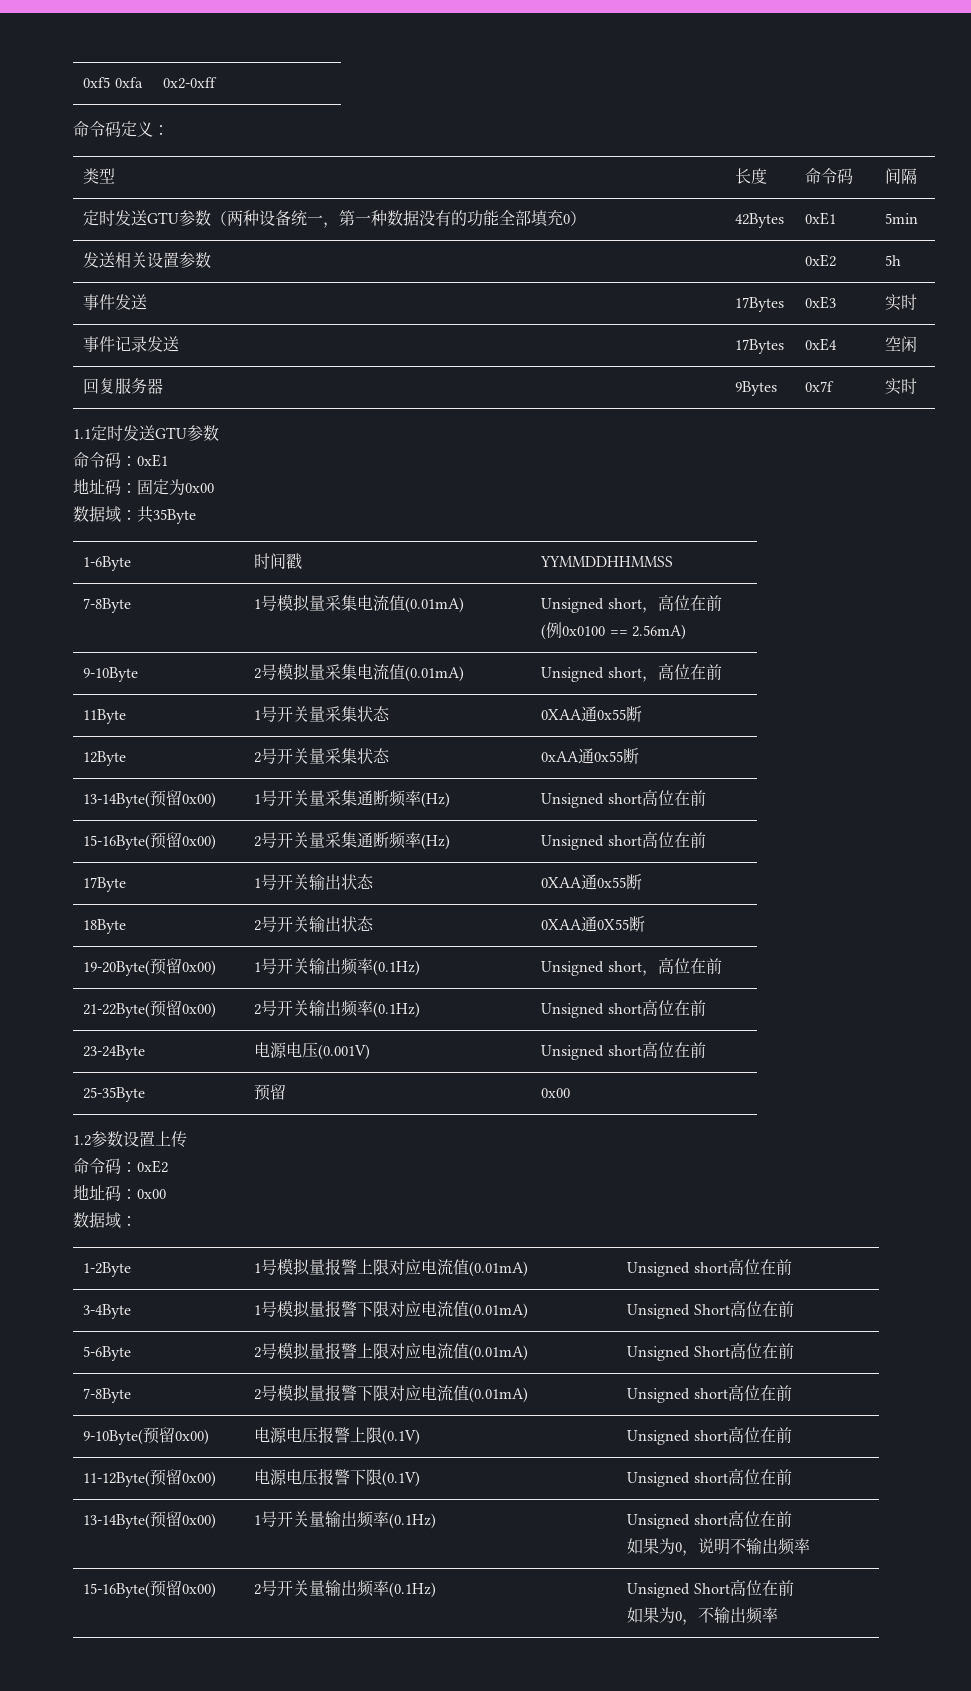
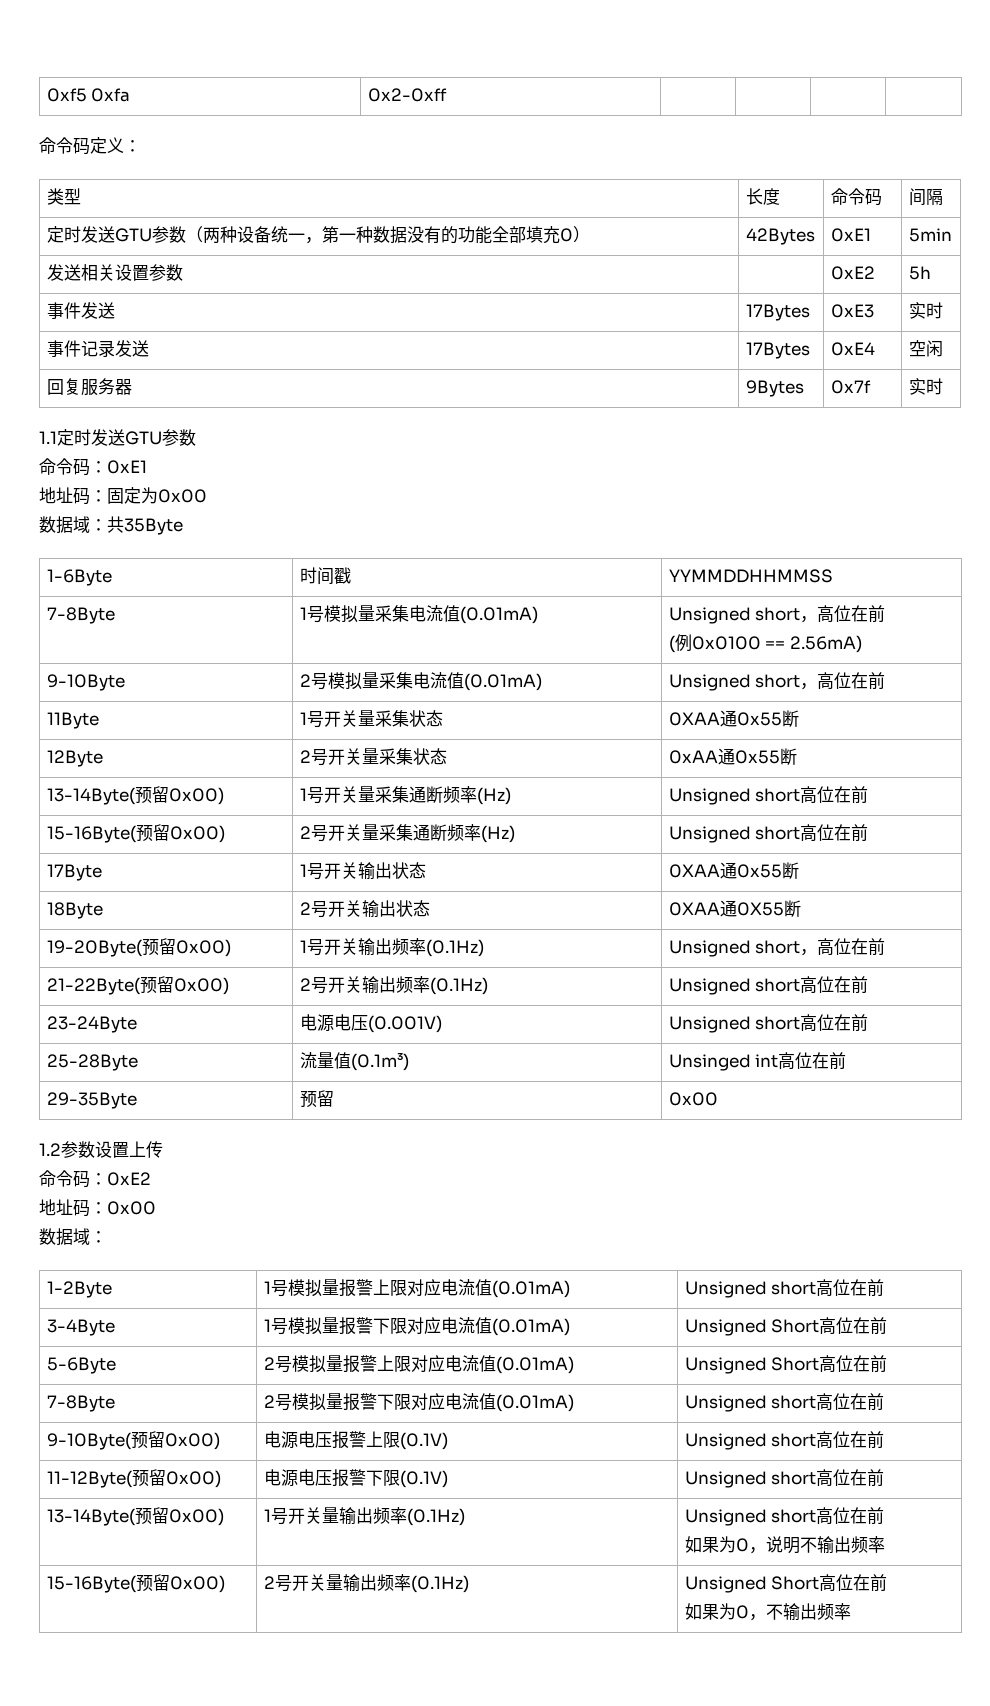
- 25-35Byte | 预留 | 0x00
+ 25-28Byte | 流量值(0.1m³) | Unsinged int高位在前
+ 29-35Byte | 预留 | 0x00

